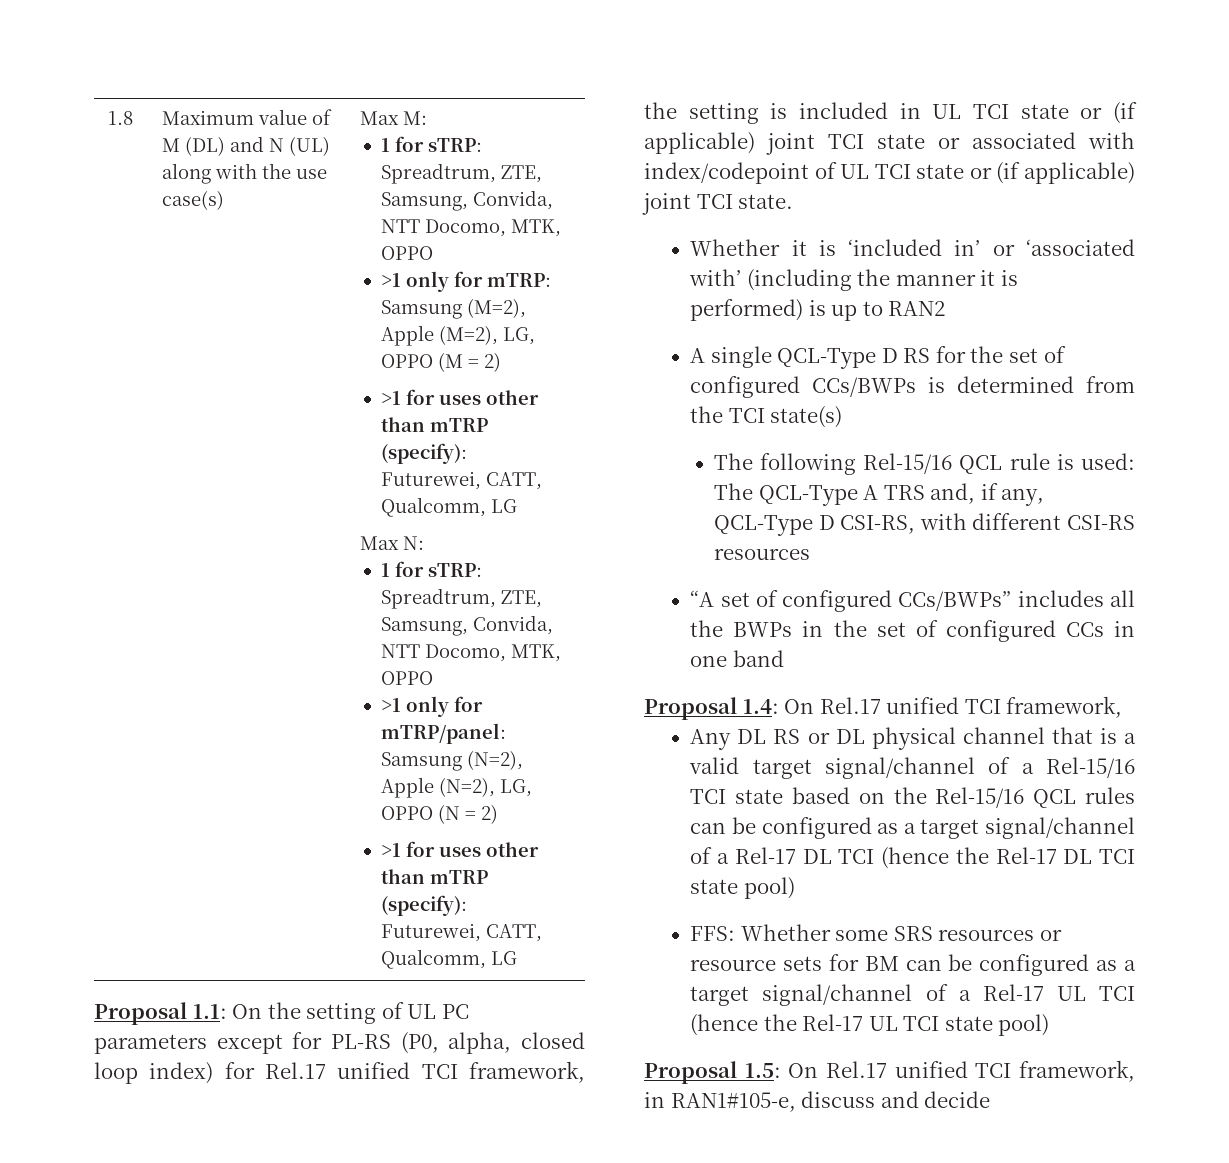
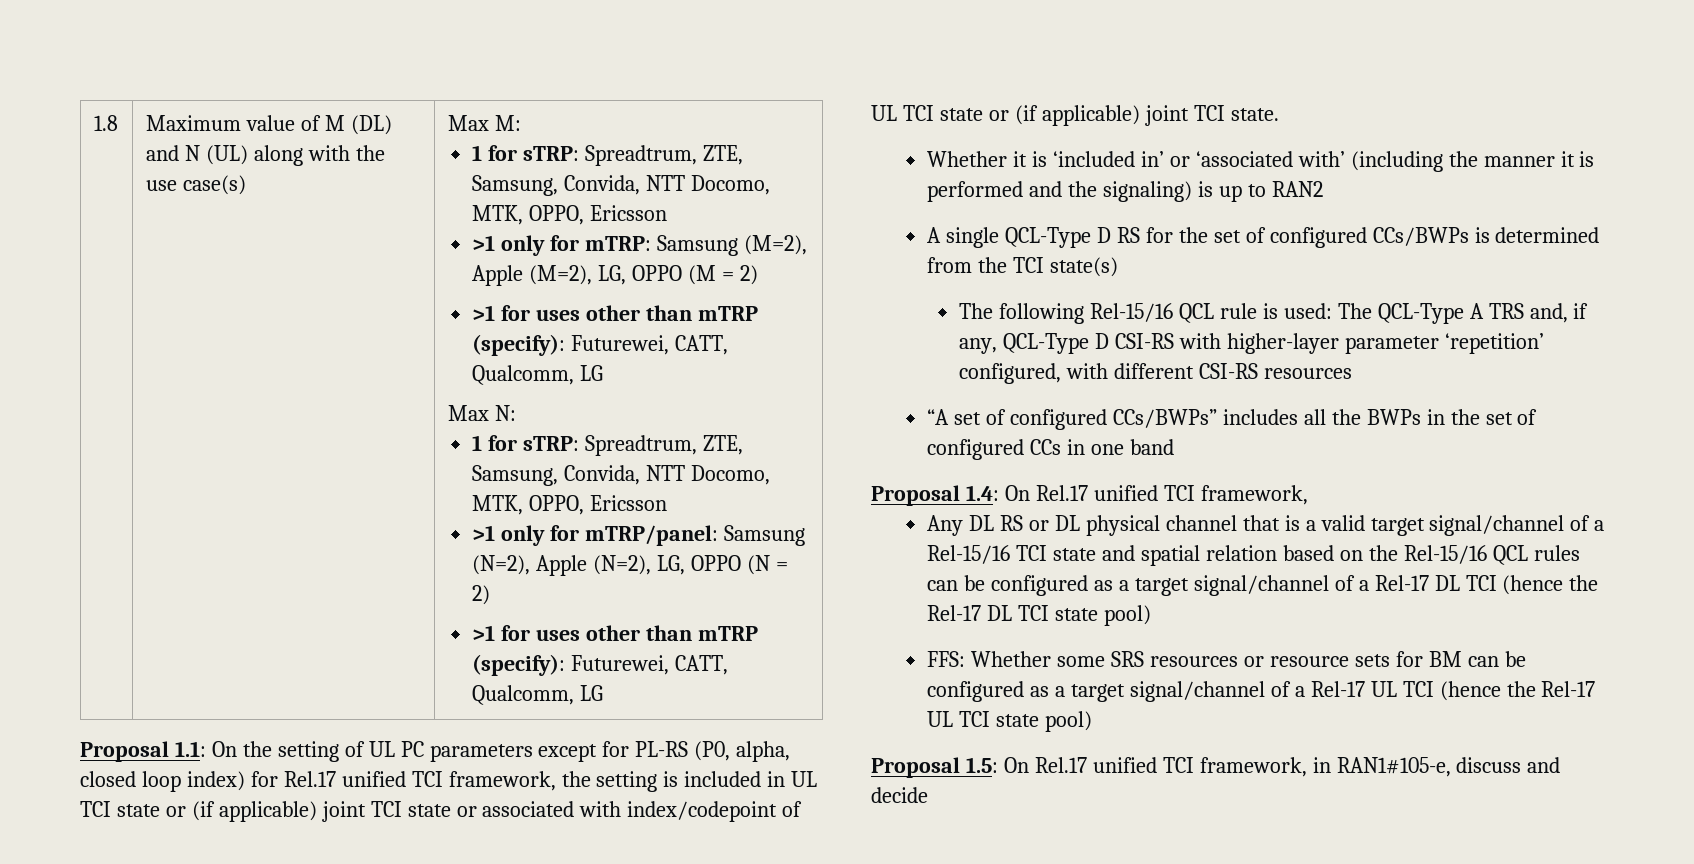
  Max M:
- 1 for sTRP: Spreadtrum, ZTE, Samsung, Convida, NTT Docomo, MTK, OPPO
+ 1 for sTRP: Spreadtrum, ZTE, Samsung, Convida, NTT Docomo, MTK, OPPO, Ericsson
  Max N:
- 1 for sTRP: Spreadtrum, ZTE, Samsung, Convida, NTT Docomo, MTK, OPPO
+ 1 for sTRP: Spreadtrum, ZTE, Samsung, Convida, NTT Docomo, MTK, OPPO, Ericsson
- Whether it is ‘included in’ or ‘associated with’ (including the manner it is performed) is up to RAN2
+ Whether it is ‘included in’ or ‘associated with’ (including the manner it is performed and the signaling) is up to RAN2
- The following Rel-15/16 QCL rule is used: The QCL-Type A TRS and, if any, QCL-Type D CSI-RS, with different CSI-RS resources
+ The following Rel-15/16 QCL rule is used: The QCL-Type A TRS and, if any, QCL-Type D CSI-RS with higher-layer parameter ‘repetition’ configured, with different CSI-RS resources
- Any DL RS or DL physical channel that is a valid target signal/channel of a Rel-15/16 TCI state based on the Rel-15/16 QCL rules can be configured as a target signal/channel of a Rel-17 DL TCI (hence the Rel-17 DL TCI state pool)
+ Any DL RS or DL physical channel that is a valid target signal/channel of a Rel-15/16 TCI state and spatial relation based on the Rel-15/16 QCL rules can be configured as a target signal/channel of a Rel-17 DL TCI (hence the Rel-17 DL TCI state pool)

